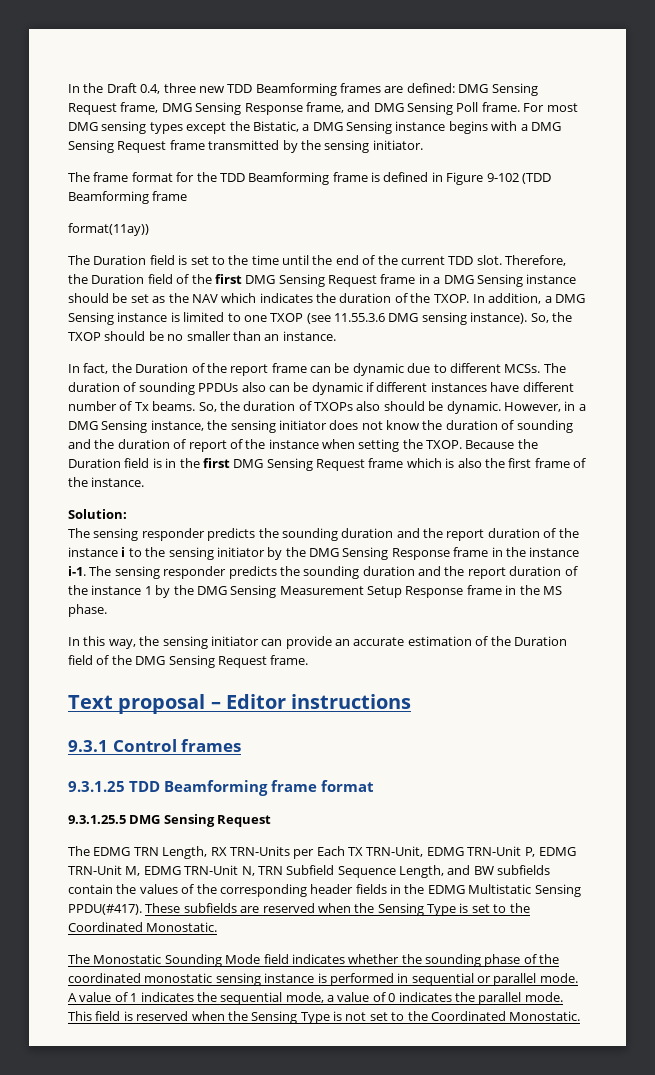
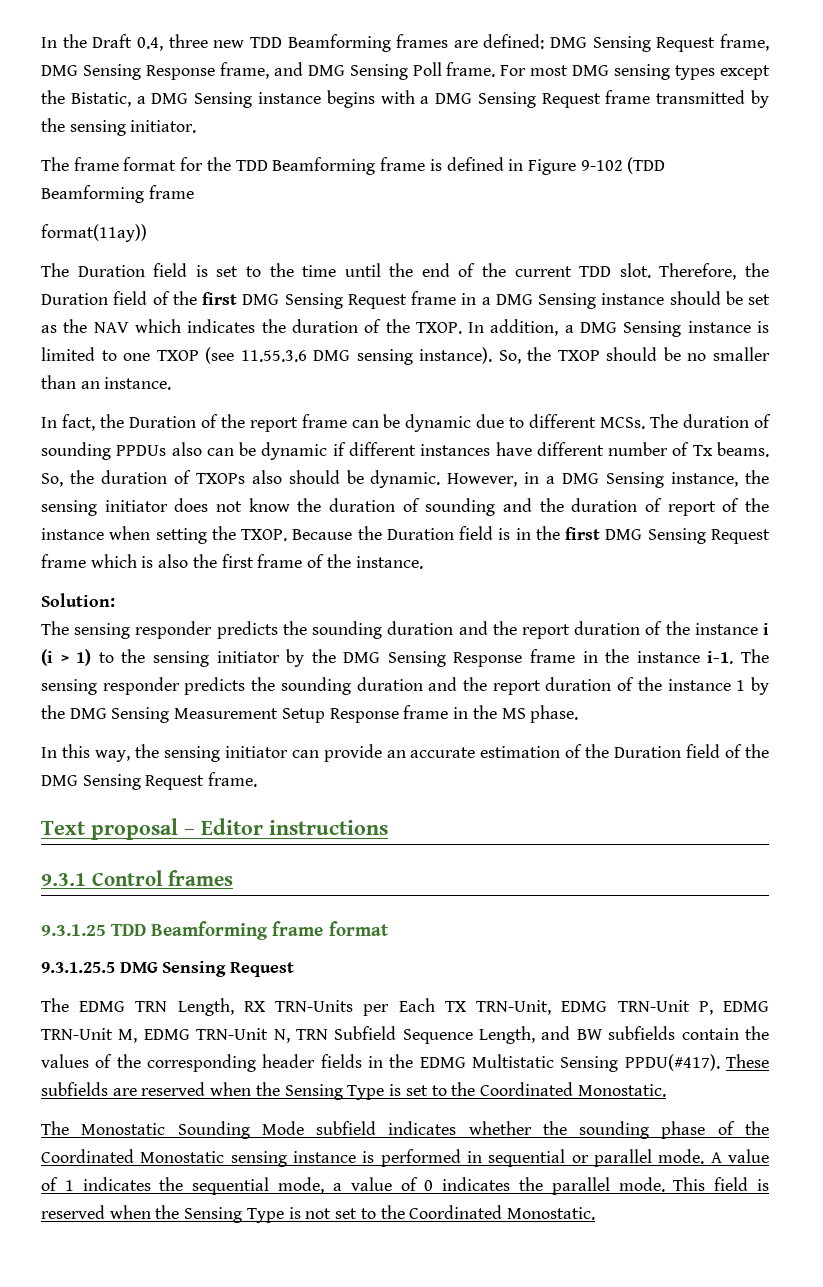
- The sensing responder predicts the sounding duration and the report duration of the instance i to the sensing initiator by the DMG Sensing Response frame in the instance i-1.
+ The sensing responder predicts the sounding duration and the report duration of the instance i (i > 1) to the sensing initiator by the DMG Sensing Response frame in the instance i-1.
- The Monostatic Sounding Mode field indicates whether the sounding phase of the coordinated monostatic sensing instance is performed in sequential or parallel mode.
+ The Monostatic Sounding Mode subfield indicates whether the sounding phase of the Coordinated Monostatic sensing instance is performed in sequential or parallel mode.

